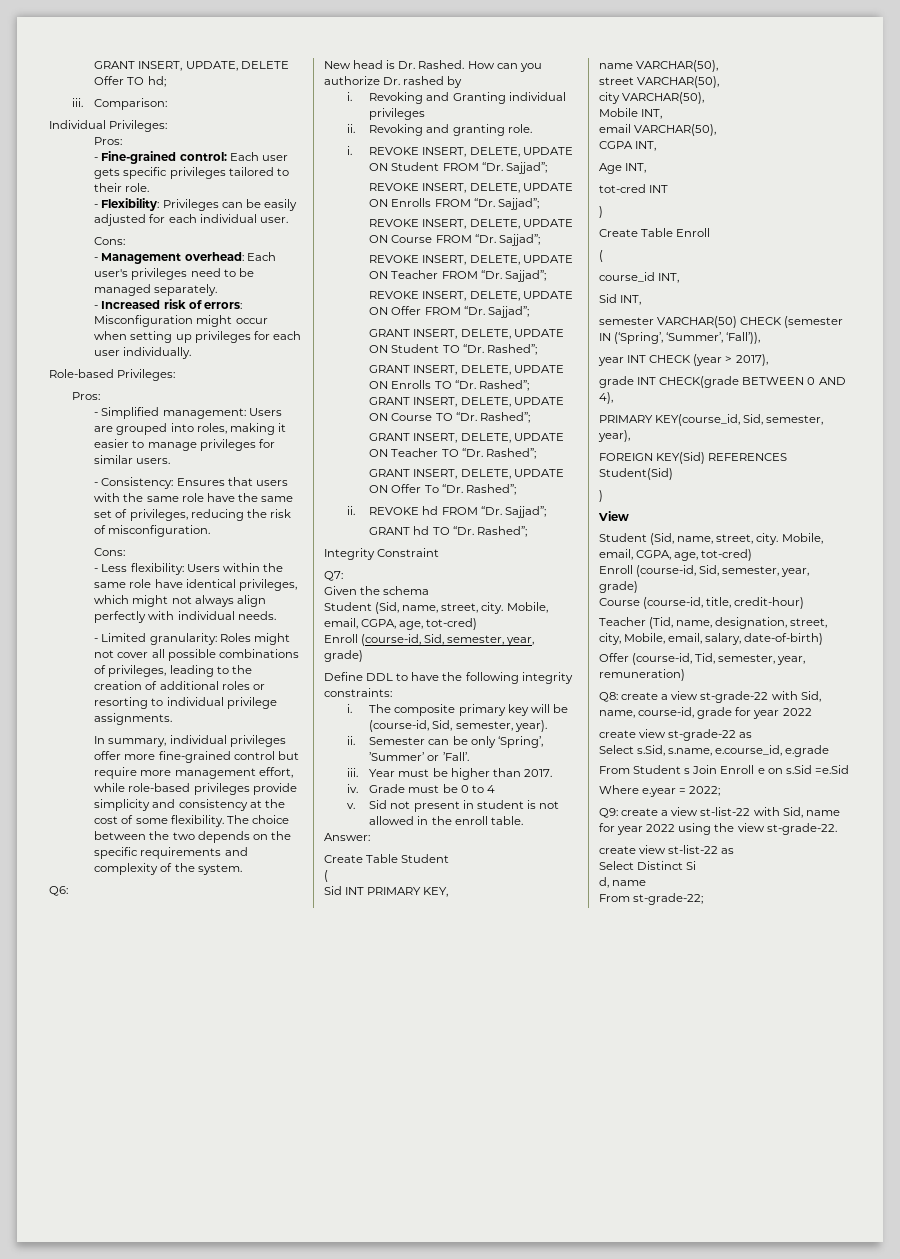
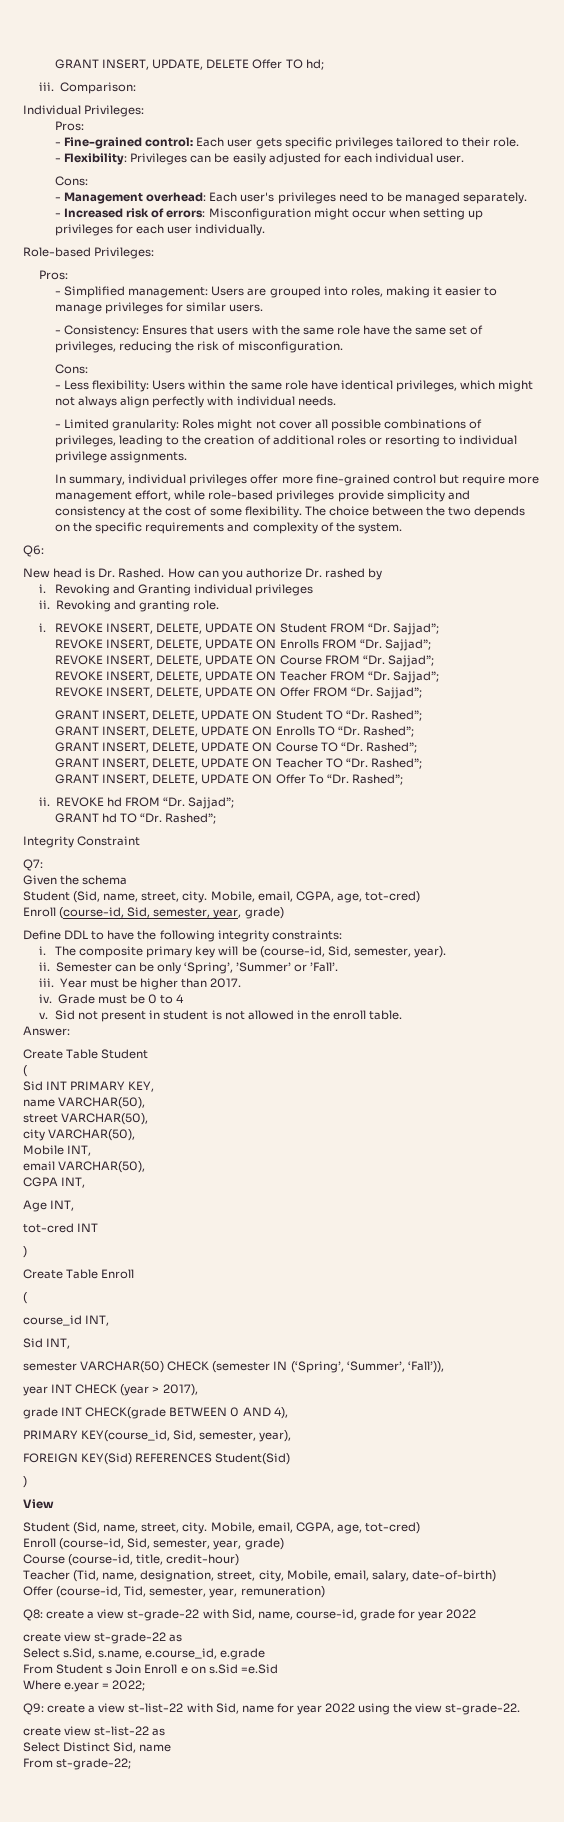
- Select Distinct Si
- d, name
+ Select Distinct Sid, name

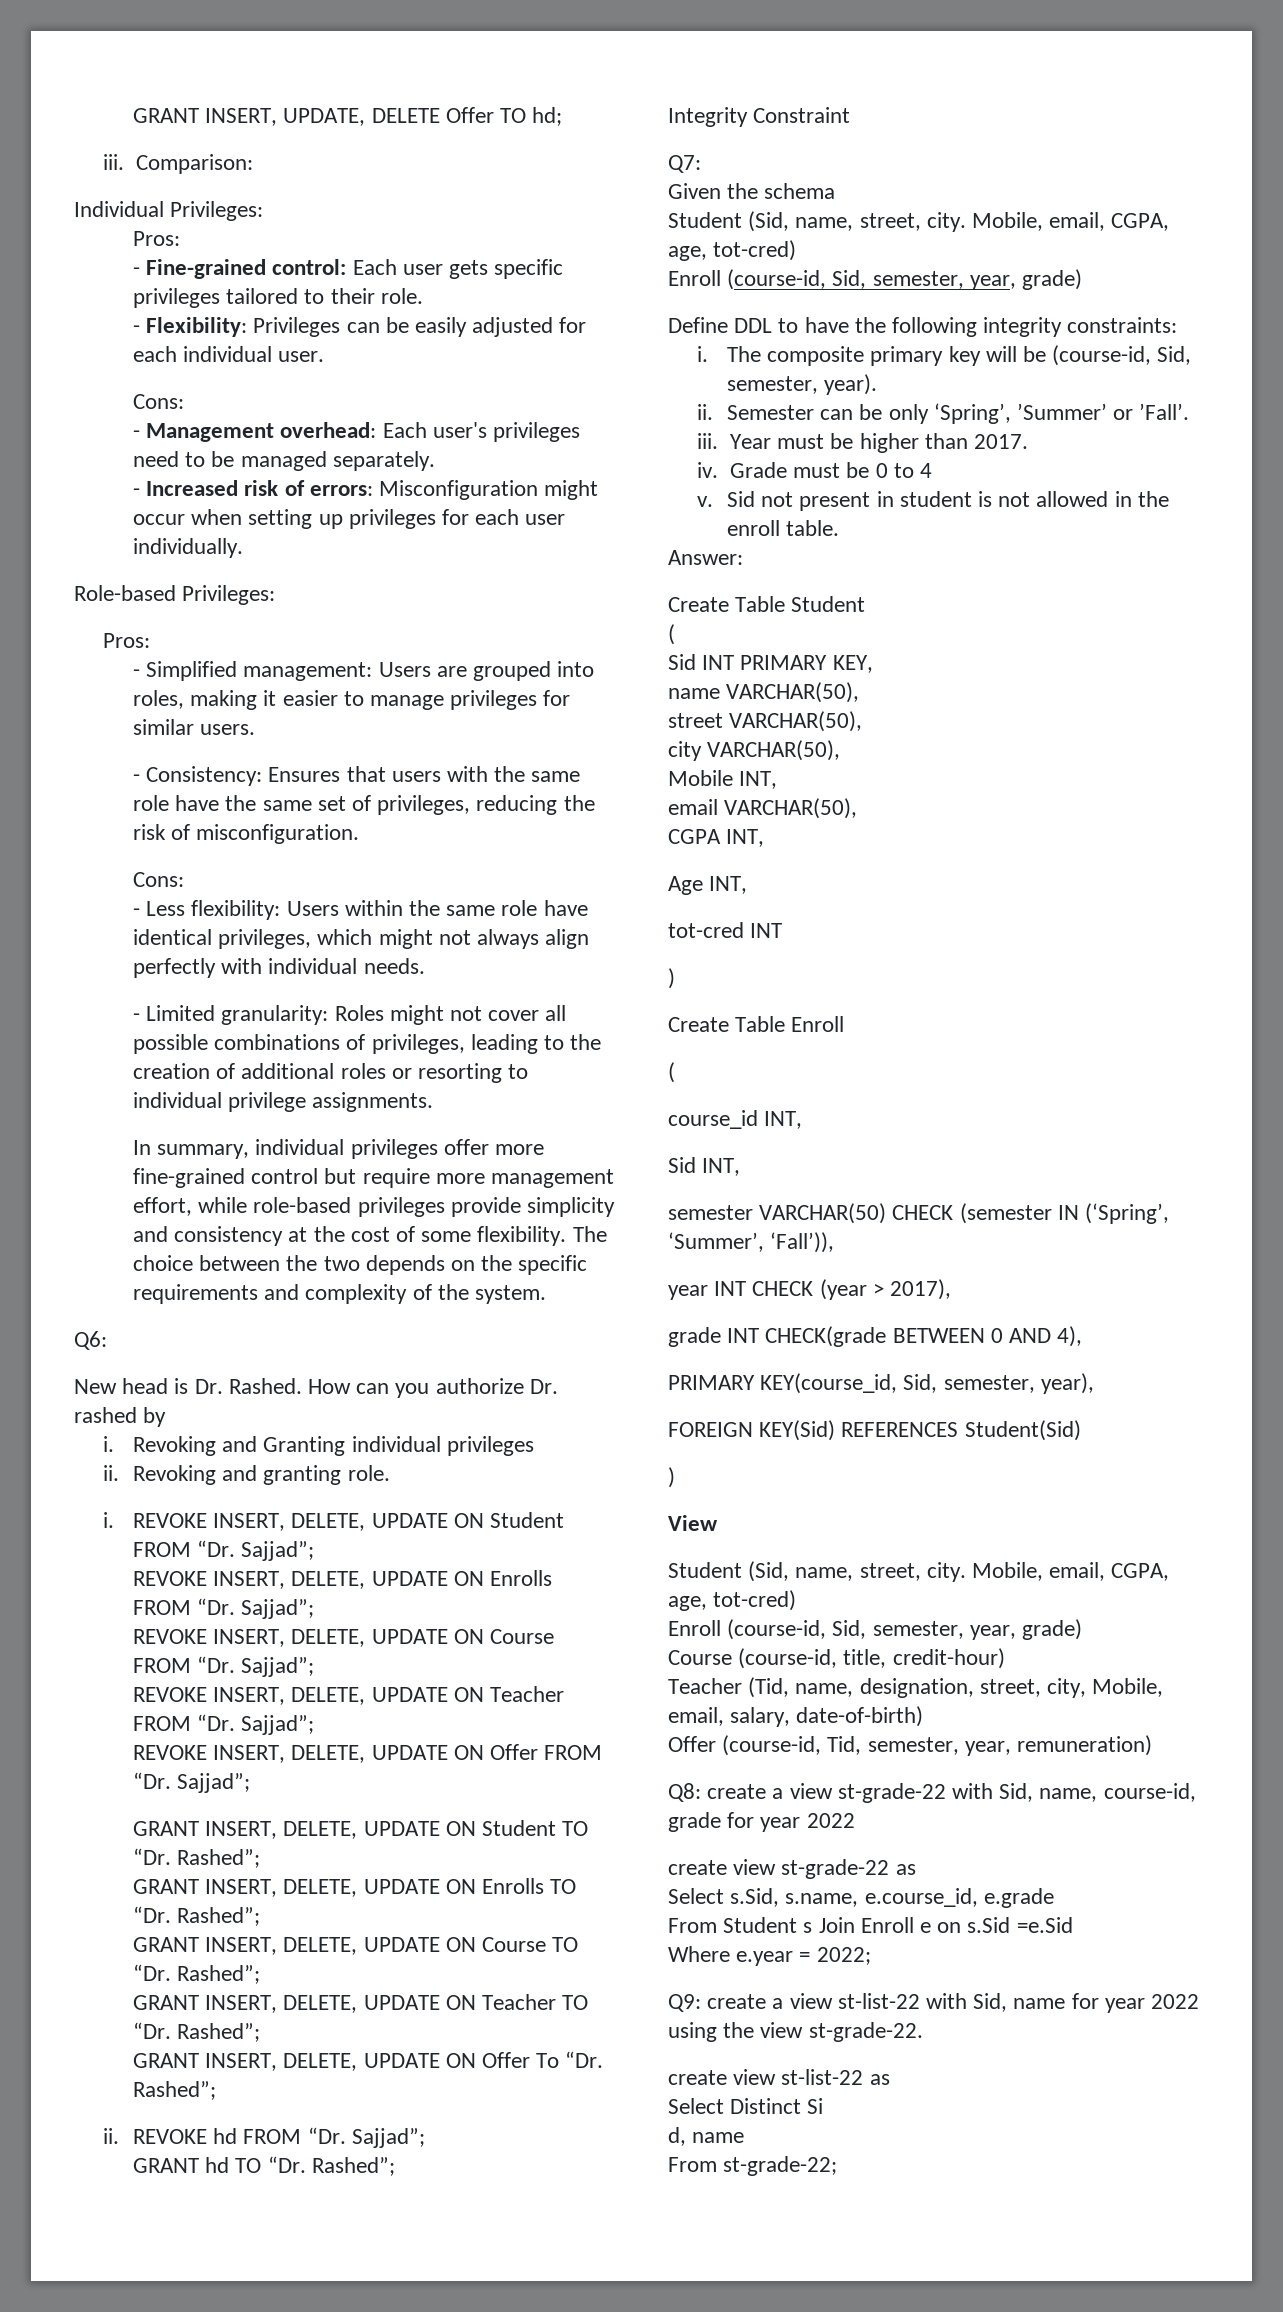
- Select Distinct Sid, name
+ Select Distinct Si
+ d, name

